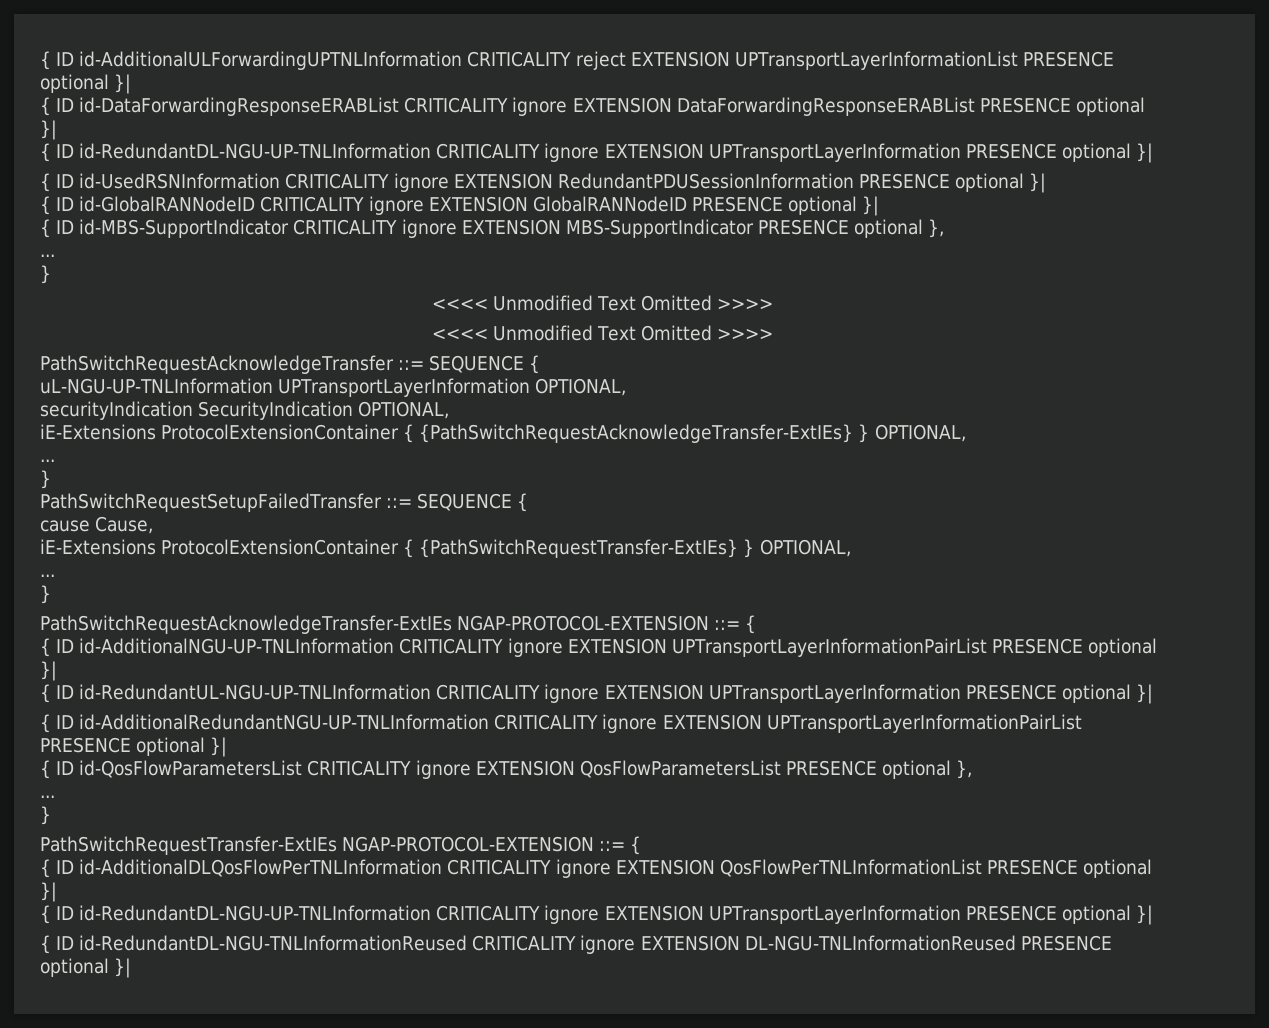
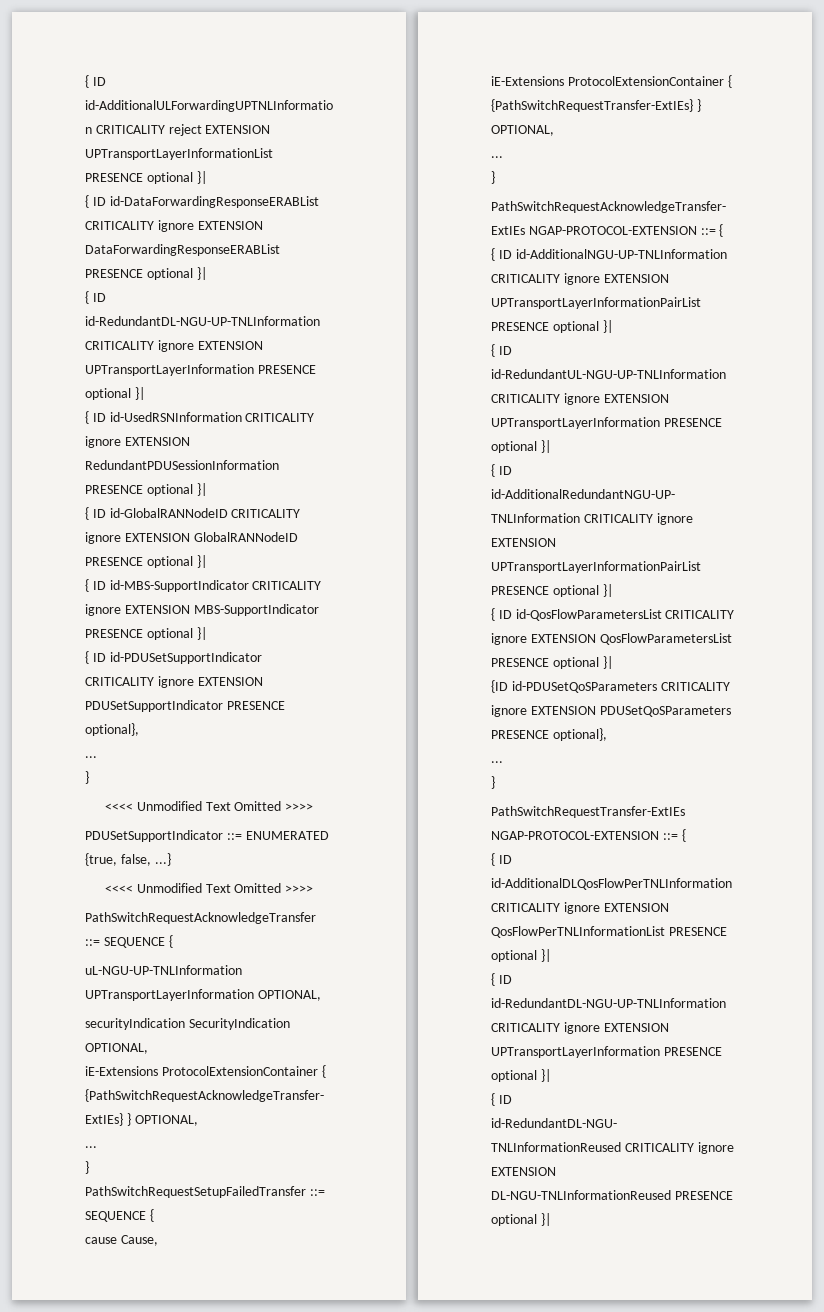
- { ID id-MBS-SupportIndicator CRITICALITY ignore EXTENSION MBS-SupportIndicator PRESENCE optional },
+ { ID id-MBS-SupportIndicator CRITICALITY ignore EXTENSION MBS-SupportIndicator PRESENCE optional }|
+ { ID id-PDUSetSupportIndicator CRITICALITY ignore EXTENSION PDUSetSupportIndicator PRESENCE optional},
+ PDUSetSupportIndicator ::= ENUMERATED {true, false, ...}
- { ID id-QosFlowParametersList CRITICALITY ignore EXTENSION QosFlowParametersList PRESENCE optional },
+ { ID id-QosFlowParametersList CRITICALITY ignore EXTENSION QosFlowParametersList PRESENCE optional }|
+ {ID id-PDUSetQoSParameters CRITICALITY ignore EXTENSION PDUSetQoSParameters PRESENCE optional},

